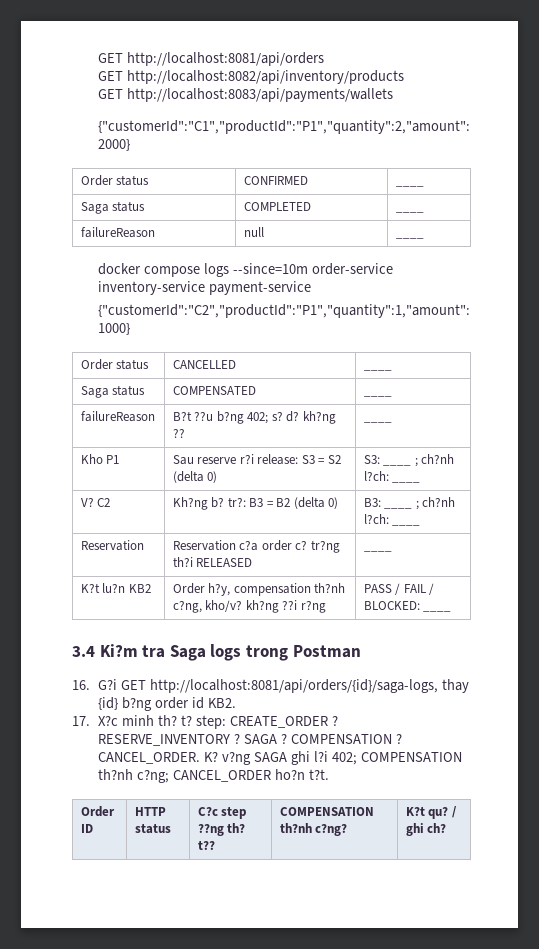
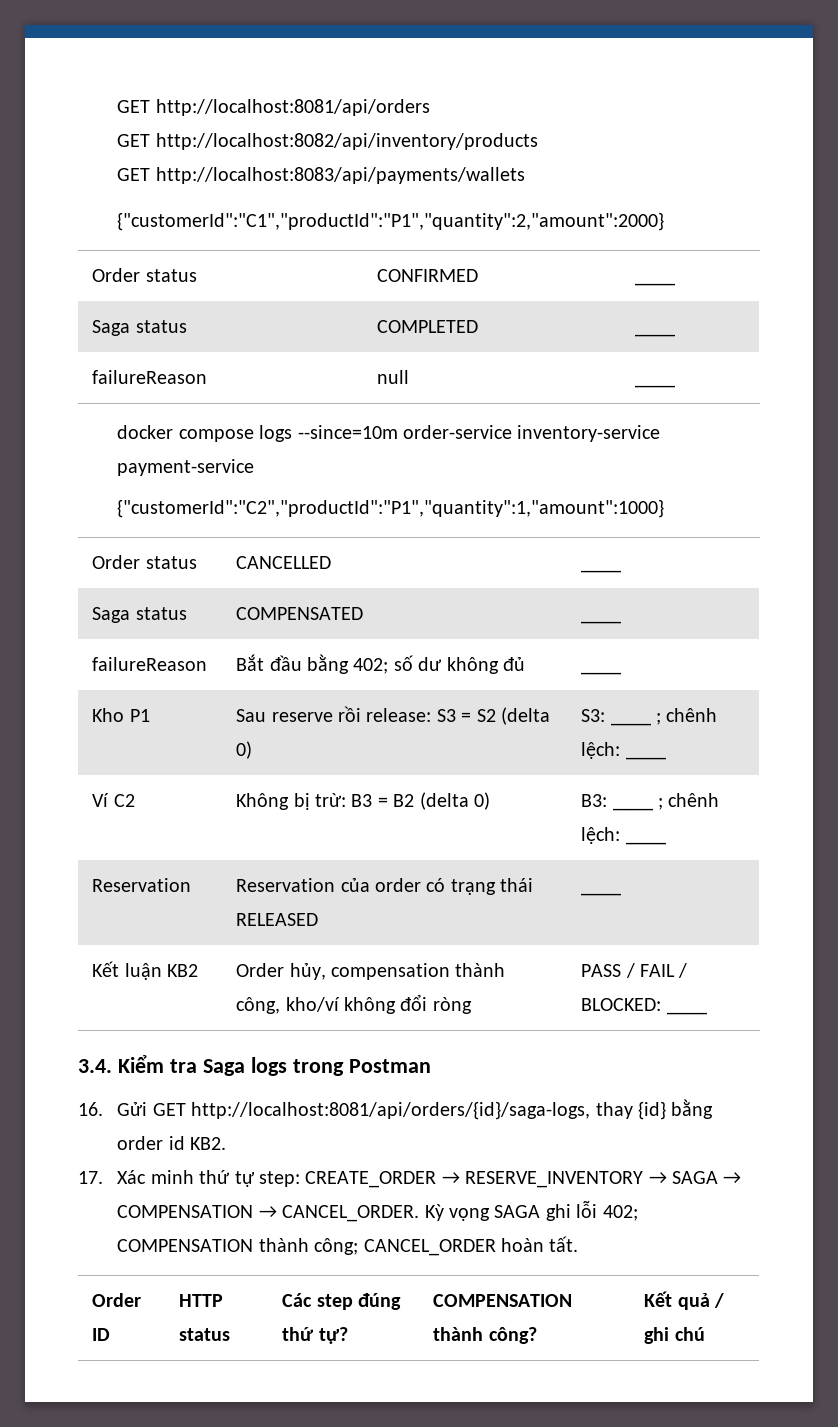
- failureReason | B?t ??u b?ng 402; s? d? kh?ng ?? | ____
+ failureReason | Bắt đầu bằng 402; số dư không đủ | ____
- Kho P1 | Sau reserve r?i release: S3 = S2 (delta 0) | S3: ____ ; ch?nh l?ch: ____
- V? C2 | Kh?ng b? tr?: B3 = B2 (delta 0) | B3: ____ ; ch?nh l?ch: ____
+ Kho P1 | Sau reserve rồi release: S3 = S2 (delta 0) | S3: ____ ; chênh lệch: ____
+ Ví C2 | Không bị trừ: B3 = B2 (delta 0) | B3: ____ ; chênh lệch: ____
- Reservation | Reservation c?a order c? tr?ng th?i RELEASED | ____
+ Reservation | Reservation của order có trạng thái RELEASED | ____
- K?t lu?n KB2 | Order h?y, compensation th?nh c?ng, kho/v? kh?ng ??i r?ng | PASS / FAIL / BLOCKED: ____
+ Kết luận KB2 | Order hủy, compensation thành công, kho/ví không đổi ròng | PASS / FAIL / BLOCKED: ____
- 3.4 Ki?m tra Saga logs trong Postman
+ 3.4. Kiểm tra Saga logs trong Postman
- 16. G?i GET http://localhost:8081/api/orders/{id}/saga-logs, thay {id} b?ng order id KB2.
+ 16. Gửi GET http://localhost:8081/api/orders/{id}/saga-logs, thay {id} bằng order id KB2.
- 17. X?c minh th? t? step: CREATE_ORDER ? RESERVE_INVENTORY ? SAGA ? COMPENSATION ? CANCEL_ORDER. K? v?ng SAGA ghi l?i 402; COMPENSATION th?nh c?ng; CANCEL_ORDER ho?n t?t.
+ 17. Xác minh thứ tự step: CREATE_ORDER → RESERVE_INVENTORY → SAGA → COMPENSATION → CANCEL_ORDER. Kỳ vọng SAGA ghi lỗi 402; COMPENSATION thành công; CANCEL_ORDER hoàn tất.
- Order ID | HTTP status | C?c step ??ng th? t?? | COMPENSATION th?nh c?ng? | K?t qu? / ghi ch?
+ Order ID | HTTP status | Các step đúng thứ tự? | COMPENSATION thành công? | Kết quả / ghi chú

